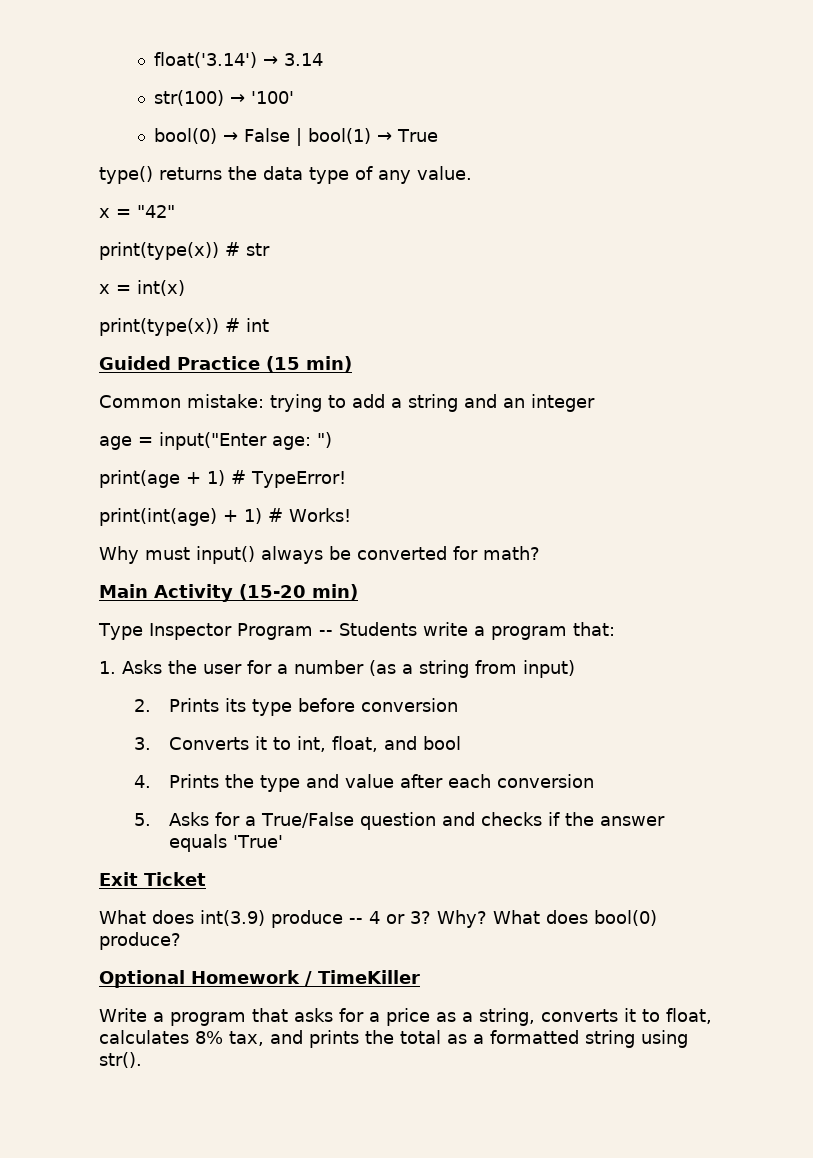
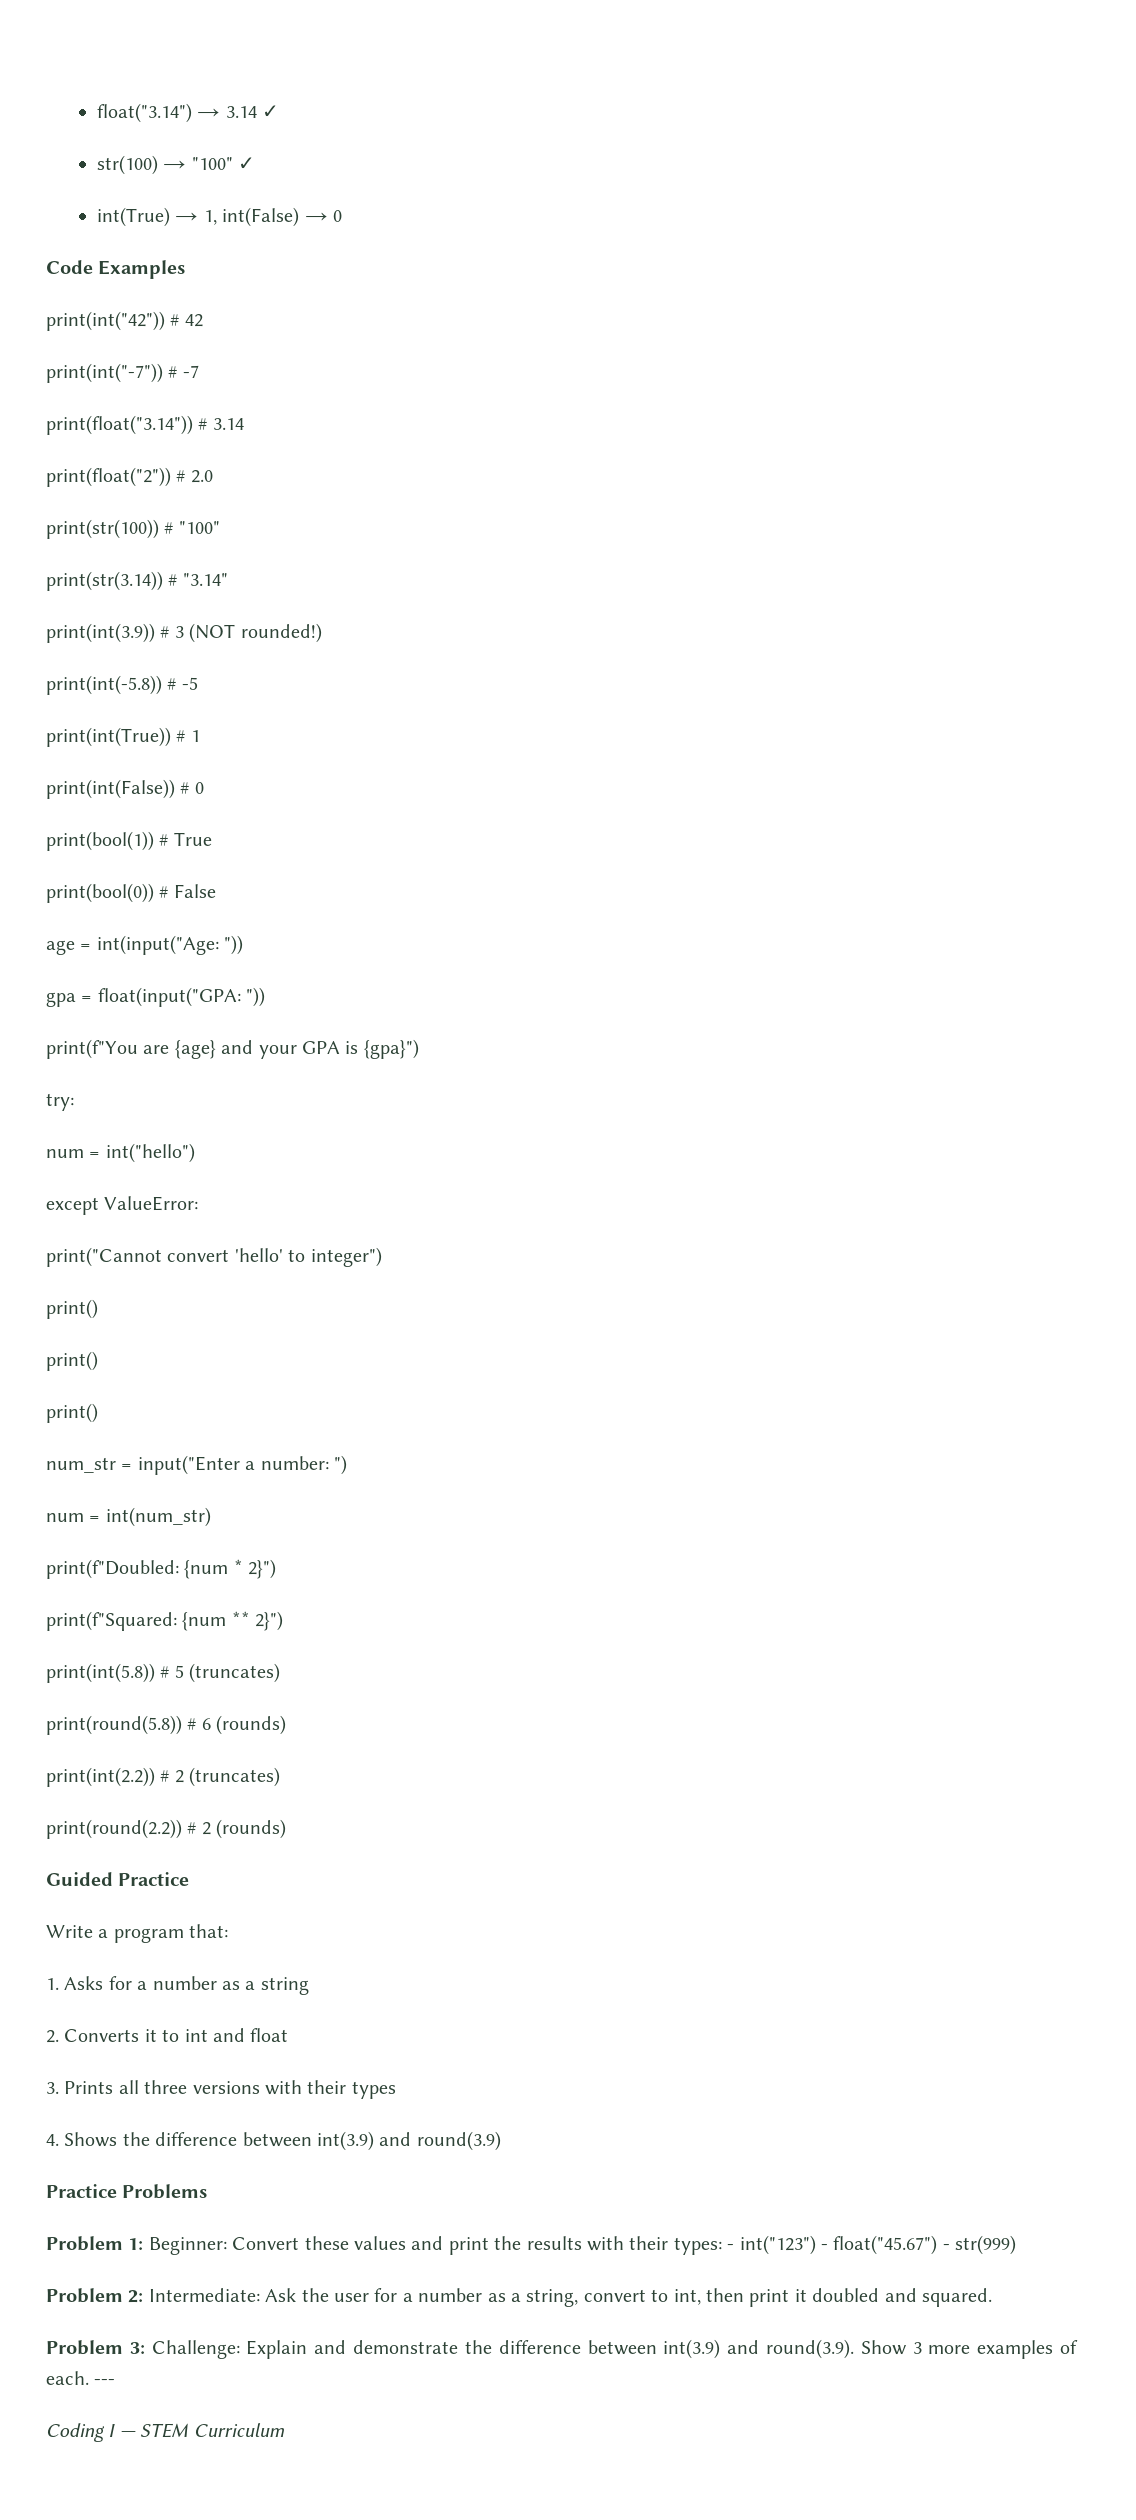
- float('3.14') → 3.14
+ float("3.14") → 3.14 ✓
- str(100) → '100'
- bool(0) → False | bool(1) → True
- type() returns the data type of any value.
- x = "42"
- print(type(x)) # str
- x = int(x)
- print(type(x)) # int
- Guided Practice (15 min)
- Common mistake: trying to add a string and an integer
- age = input("Enter age: ")
- print(age + 1) # TypeError!
- print(int(age) + 1) # Works!
- Why must input() always be converted for math?
- Main Activity (15-20 min)
- Type Inspector Program -- Students write a program that:
+ str(100) → "100" ✓
+ int(True) → 1, int(False) → 0
+ Code Examples
+ print(int("42")) # 42
+ print(int("-7")) # -7
+ print(float("3.14")) # 3.14
+ print(float("2")) # 2.0
+ print(str(100)) # "100"
+ print(str(3.14)) # "3.14"
+ print(int(3.9)) # 3 (NOT rounded!)
+ print(int(-5.8)) # -5
+ print(int(True)) # 1
+ print(int(False)) # 0
+ print(bool(1)) # True
+ print(bool(0)) # False
+ age = int(input("Age: "))
+ gpa = float(input("GPA: "))
+ print(f"You are {age} and your GPA is {gpa}")
+ try:
+ num = int("hello")
+ except ValueError:
+ print("Cannot convert 'hello' to integer")
+ print()
+ print()
+ print()
+ num_str = input("Enter a number: ")
+ num = int(num_str)
+ print(f"Doubled: {num * 2}")
+ print(f"Squared: {num ** 2}")
+ print(int(5.8)) # 5 (truncates)
+ print(round(5.8)) # 6 (rounds)
+ print(int(2.2)) # 2 (truncates)
+ print(round(2.2)) # 2 (rounds)
+ Guided Practice
+ Write a program that:
- 1. Asks the user for a number (as a string from input)
- 2. Prints its type before conversion
- 3. Converts it to int, float, and bool
- 4. Prints the type and value after each conversion
- 5. Asks for a True/False question and checks if the answer equals 'True'
- Exit Ticket
- What does int(3.9) produce -- 4 or 3? Why? What does bool(0) produce?
- Optional Homework / TimeKiller
- Write a program that asks for a price as a string, converts it to float, calculates 8% tax, and prints the total as a formatted string using str().
+ 1. Asks for a number as a string
+ 2. Converts it to int and float
+ 3. Prints all three versions with their types
+ 4. Shows the difference between int(3.9) and round(3.9)
+ Practice Problems
+ Problem 1: Beginner: Convert these values and print the results with their types: - int("123") - float("45.67") - str(999)
+ Problem 2: Intermediate: Ask the user for a number as a string, convert to int, then print it doubled and squared.
+ Problem 3: Challenge: Explain and demonstrate the difference between int(3.9) and round(3.9). Show 3 more examples of each. ---
+ Coding I — STEM Curriculum

